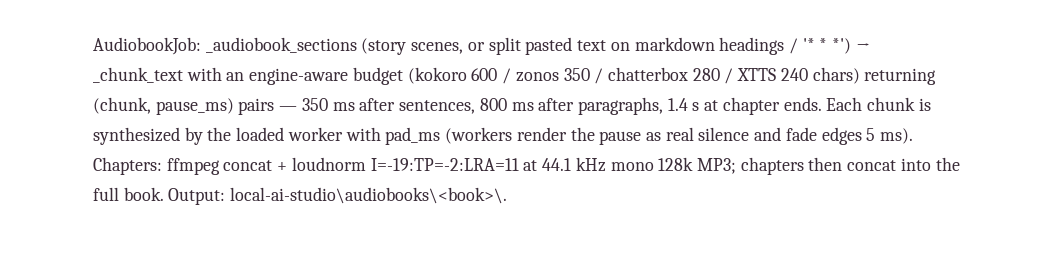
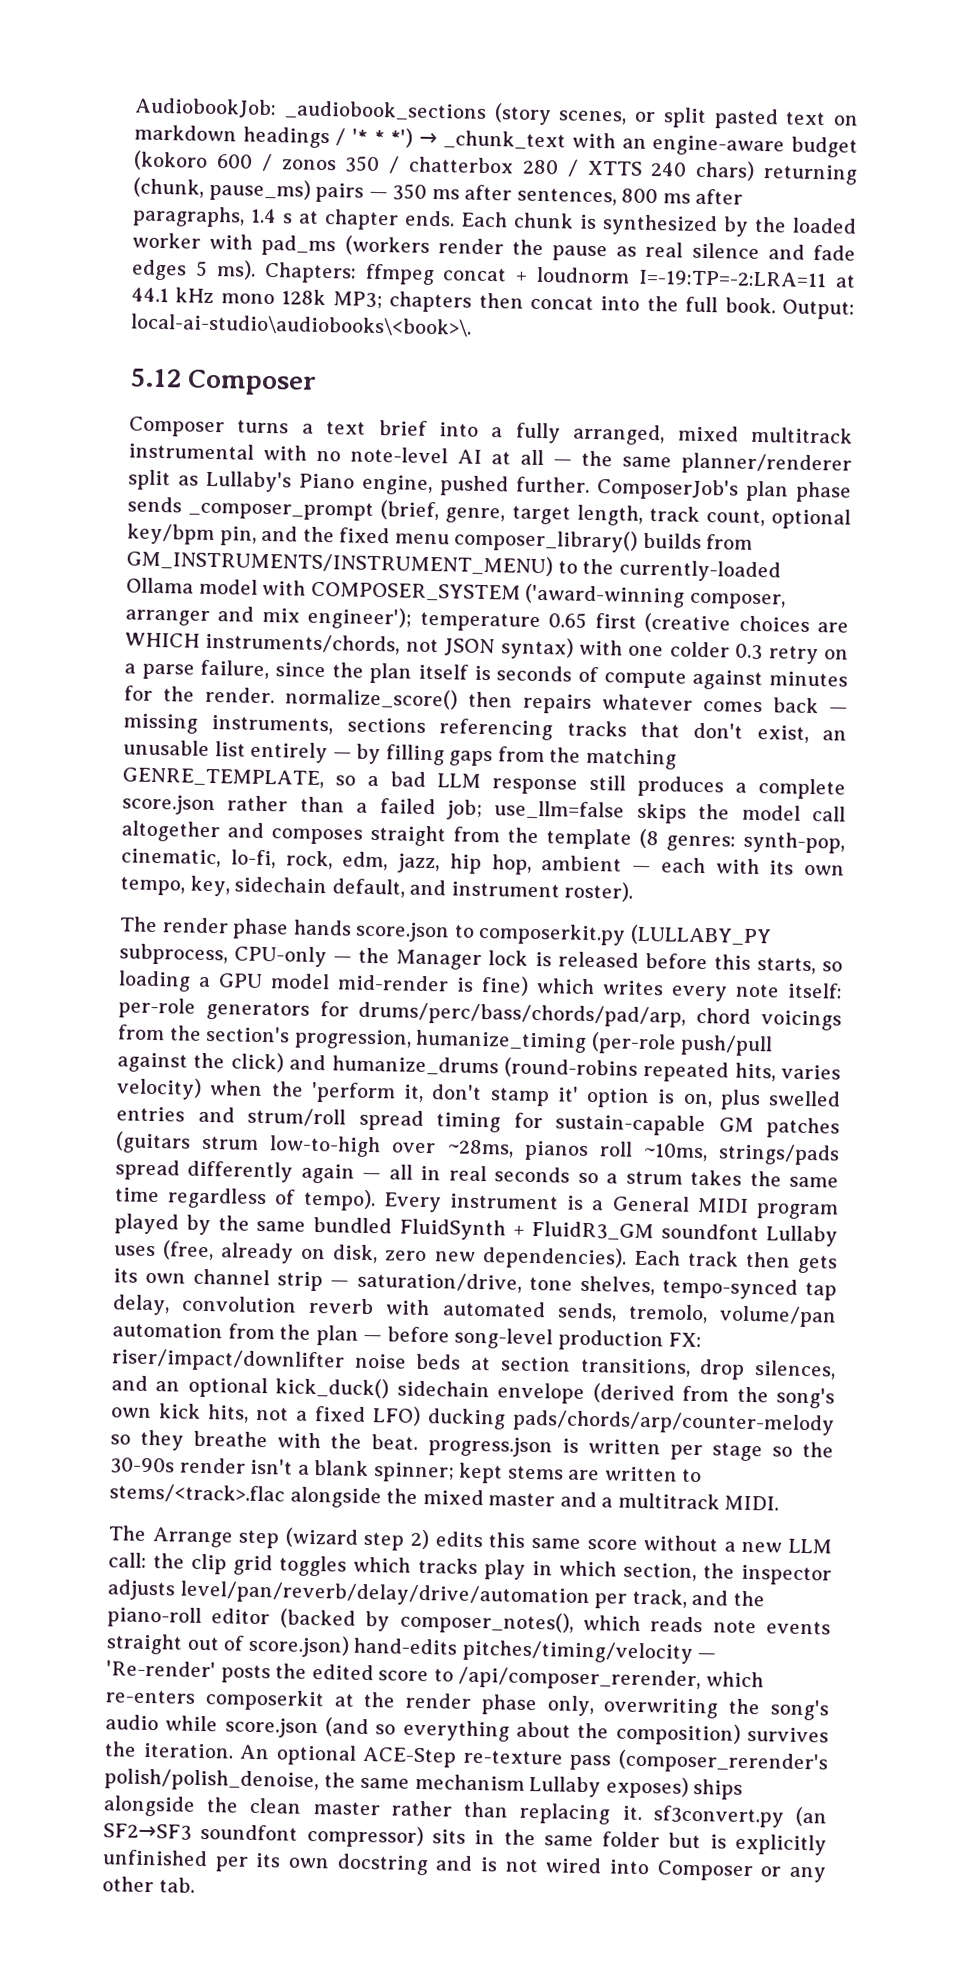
+ 5.12 Composer
+ Composer turns a text brief into a fully arranged, mixed multitrack instrumental with no note-level AI at all — the same planner/renderer split as Lullaby's Piano engine, pushed further. ComposerJob's plan phase sends _composer_prompt (brief, genre, target length, track count, optional key/bpm pin, and the fixed menu composer_library() builds from GM_INSTRUMENTS/INSTRUMENT_MENU) to the currently-loaded Ollama model with COMPOSER_SYSTEM ('award-winning composer, arranger and mix engineer'); temperature 0.65 first (creative choices are WHICH instruments/chords, not JSON syntax) with one colder 0.3 retry on a parse failure, since the plan itself is seconds of compute against minutes for the render. normalize_score() then repairs whatever comes back — missing instruments, sections referencing tracks that don't exist, an unusable list entirely — by filling gaps from the matching GENRE_TEMPLATE, so a bad LLM response still produces a complete score.json rather than a failed job; use_llm=false skips the model call altogether and composes straight from the template (8 genres: synth-pop, cinematic, lo-fi, rock, edm, jazz, hip hop, ambient — each with its own tempo, key, sidechain default, and instrument roster).
+ The render phase hands score.json to composerkit.py (LULLABY_PY subprocess, CPU-only — the Manager lock is released before this starts, so loading a GPU model mid-render is fine) which writes every note itself: per-role generators for drums/perc/bass/chords/pad/arp, chord voicings from the section's progression, humanize_timing (per-role push/pull against the click) and humanize_drums (round-robins repeated hits, varies velocity) when the 'perform it, don't stamp it' option is on, plus swelled entries and strum/roll spread timing for sustain-capable GM patches (guitars strum low-to-high over ~28ms, pianos roll ~10ms, strings/pads spread differently again — all in real seconds so a strum takes the same time regardless of tempo). Every instrument is a General MIDI program played by the same bundled FluidSynth + FluidR3_GM soundfont Lullaby uses (free, already on disk, zero new dependencies). Each track then gets its own channel strip — saturation/drive, tone shelves, tempo-synced tap delay, convolution reverb with automated sends, tremolo, volume/pan automation from the plan — before song-level production FX: riser/impact/downlifter noise beds at section transitions, drop silences, and an optional kick_duck() sidechain envelope (derived from the song's own kick hits, not a fixed LFO) ducking pads/chords/arp/counter-melody so they breathe with the beat. progress.json is written per stage so the 30-90s render isn't a blank spinner; kept stems are written to stems/<track>.flac alongside the mixed master and a multitrack MIDI.
+ The Arrange step (wizard step 2) edits this same score without a new LLM call: the clip grid toggles which tracks play in which section, the inspector adjusts level/pan/reverb/delay/drive/automation per track, and the piano-roll editor (backed by composer_notes(), which reads note events straight out of score.json) hand-edits pitches/timing/velocity — 'Re-render' posts the edited score to /api/composer_rerender, which re-enters composerkit at the render phase only, overwriting the song's audio while score.json (and so everything about the composition) survives the iteration. An optional ACE-Step re-texture pass (composer_rerender's polish/polish_denoise, the same mechanism Lullaby exposes) ships alongside the clean master rather than replacing it. sf3convert.py (an SF2→SF3 soundfont compressor) sits in the same folder but is explicitly unfinished per its own docstring and is not wired into Composer or any other tab.

